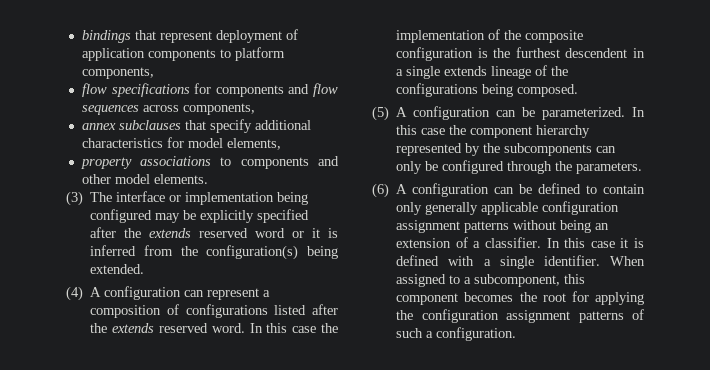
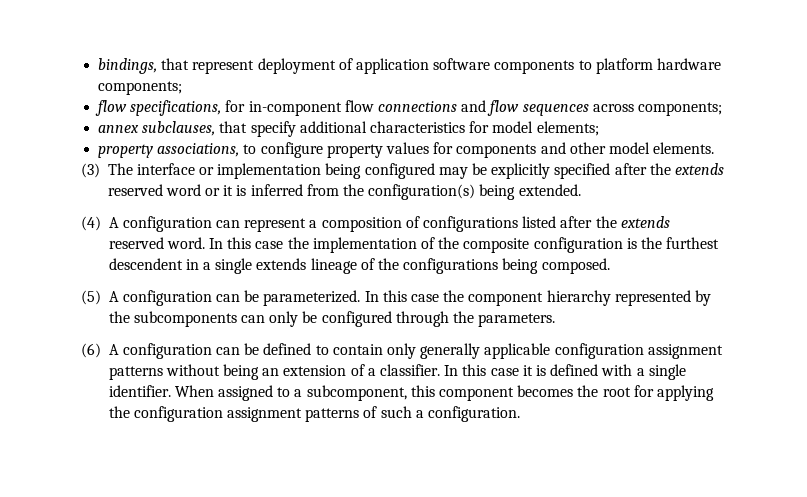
- bindings that represent deployment of application components to platform components,
- flow specifications for components and flow sequences across components,
+ bindings, that represent deployment of application software components to platform hardware components;
+ flow specifications, for in-component flow connections and flow sequences across components;
- annex subclauses that specify additional characteristics for model elements,
- property associations to components and other model elements.
+ annex subclauses, that specify additional characteristics for model elements;
+ property associations, to configure property values for components and other model elements.

